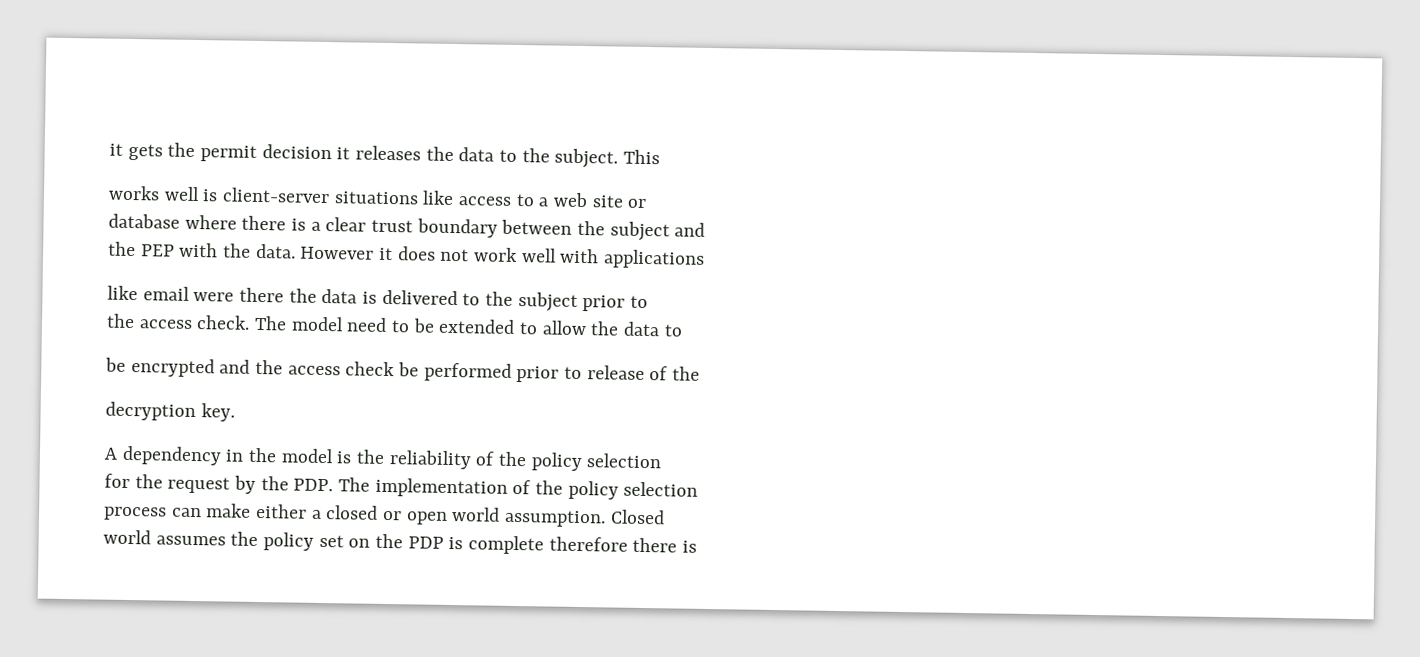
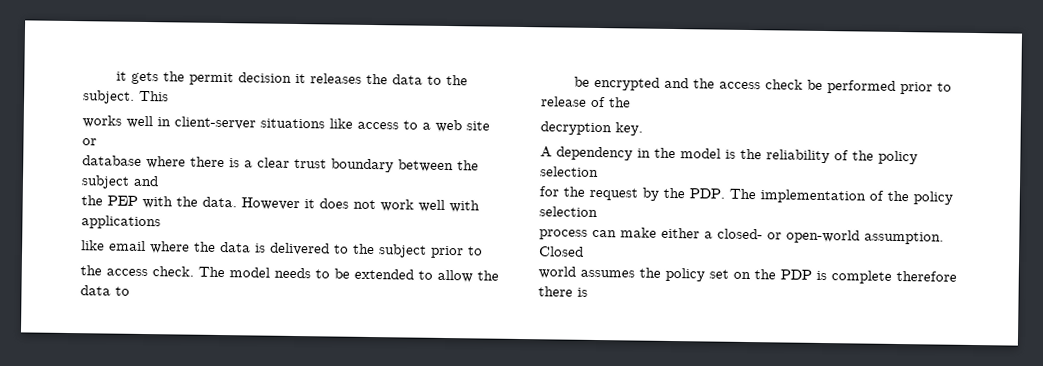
- works well is client-server situations like access to a web site or
+ works well in client-server situations like access to a web site or
- like email were there the data is delivered to the subject prior to
+ like email where the data is delivered to the subject prior to
- The model need to be extended to allow the data to
+ The model needs to be extended to allow the data to
- process can make either a closed or open world assumption.
+ process can make either a closed- or open-world assumption.

